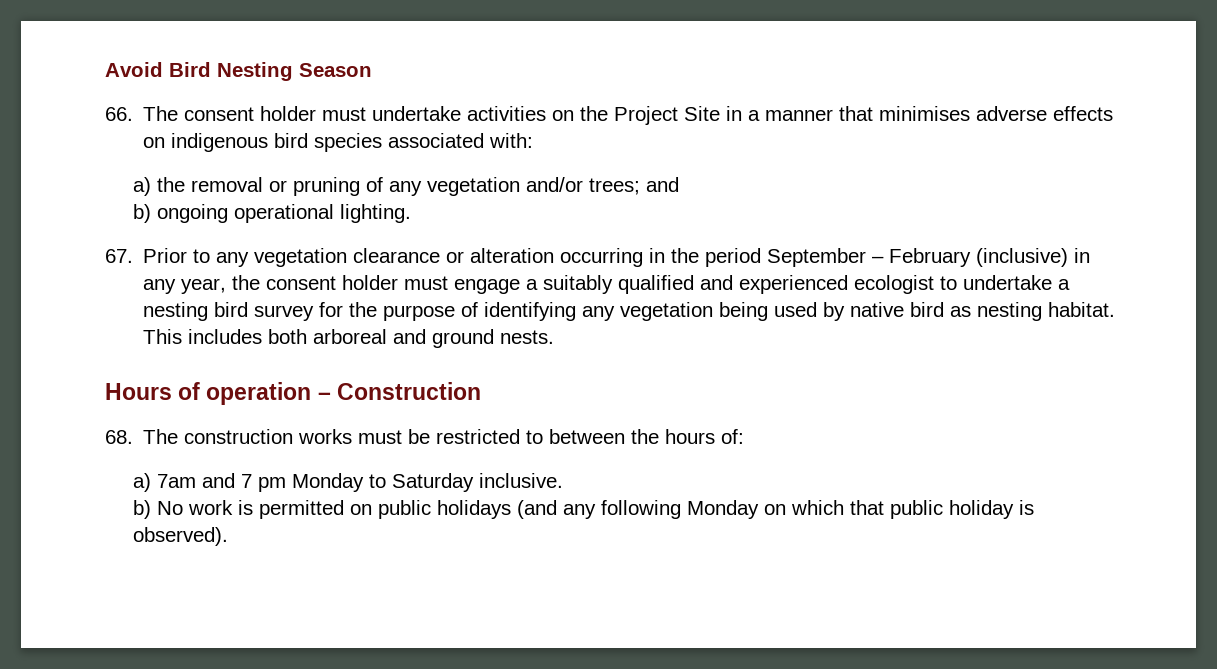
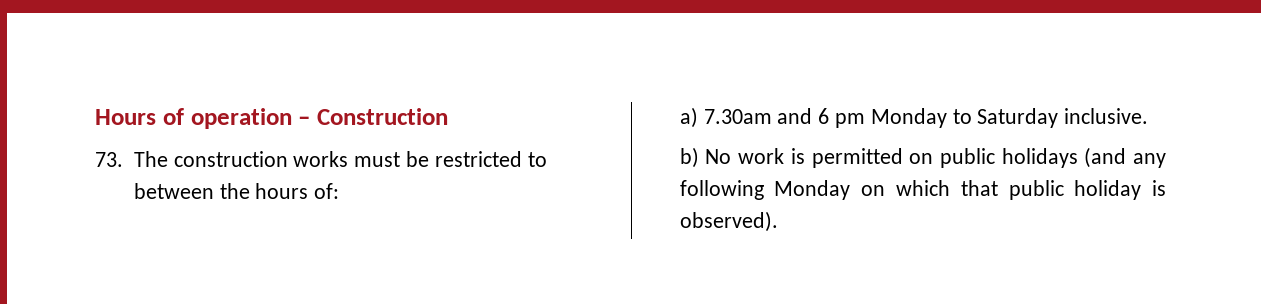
- Avoid Bird Nesting Season
- 66. The consent holder must undertake activities on the Project Site in a manner that minimises adverse effects on indigenous bird species associated with:
- a) the removal or pruning of any vegetation and/or trees; and
- b) ongoing operational lighting.
- 67. Prior to any vegetation clearance or alteration occurring in the period September – February (inclusive) in any year, the consent holder must engage a suitably qualified and experienced ecologist to undertake a nesting bird survey for the purpose of identifying any vegetation being used by native bird as nesting habitat. This includes both arboreal and ground nests.
- 68. The construction works must be restricted to between the hours of:
+ 73. The construction works must be restricted to between the hours of:
- a) 7am and 7 pm Monday to Saturday inclusive.
+ a) 7.30am and 6 pm Monday to Saturday inclusive.

